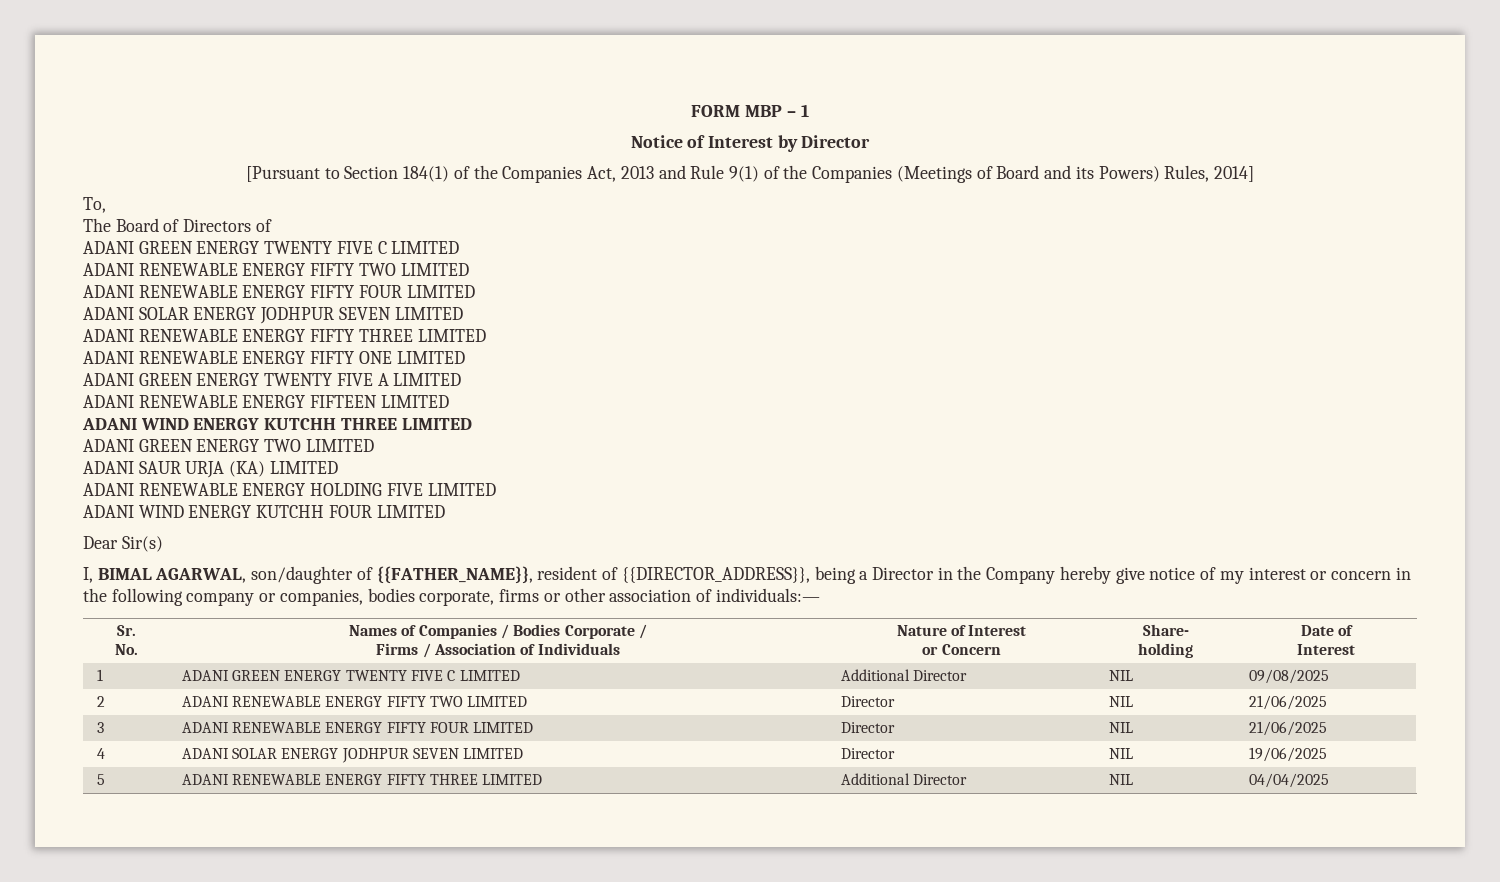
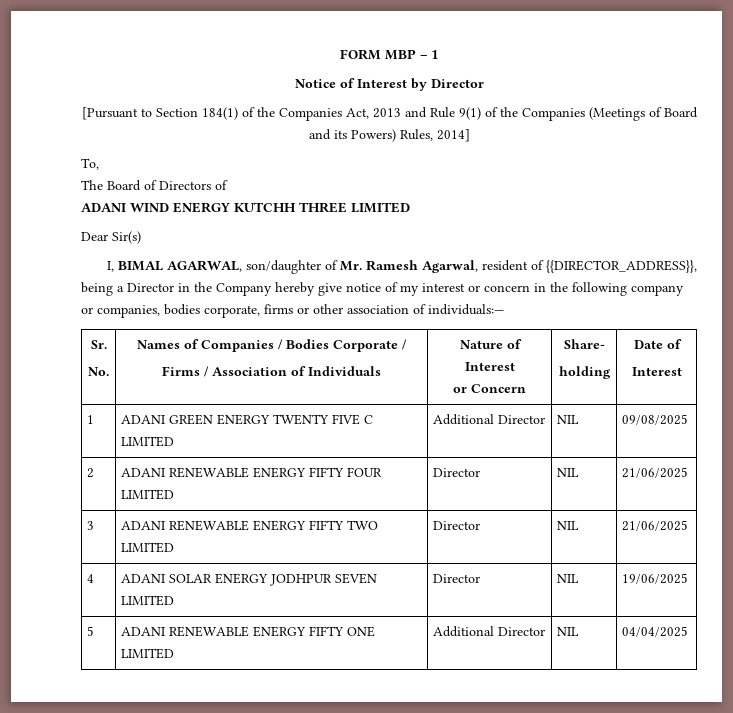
  The Board of Directors of
- ADANI GREEN ENERGY TWENTY FIVE C LIMITED
- ADANI RENEWABLE ENERGY FIFTY TWO LIMITED
- ADANI RENEWABLE ENERGY FIFTY FOUR LIMITED
- ADANI SOLAR ENERGY JODHPUR SEVEN LIMITED
- ADANI RENEWABLE ENERGY FIFTY THREE LIMITED
- ADANI RENEWABLE ENERGY FIFTY ONE LIMITED
- ADANI GREEN ENERGY TWENTY FIVE A LIMITED
- ADANI RENEWABLE ENERGY FIFTEEN LIMITED
- ADANI GREEN ENERGY TWO LIMITED
- ADANI SAUR URJA (KA) LIMITED
- ADANI RENEWABLE ENERGY HOLDING FIVE LIMITED
- ADANI WIND ENERGY KUTCHH FOUR LIMITED
- I, BIMAL AGARWAL, son/daughter of {{FATHER_NAME}}, resident of {{DIRECTOR_ADDRESS}}, being a Director in the Company hereby give notice of my interest or concern in the following company or companies, bodies corporate, firms or other association of individuals:—
+ I, BIMAL AGARWAL, son/daughter of Mr. Ramesh Agarwal, resident of {{DIRECTOR_ADDRESS}}, being a Director in the Company hereby give notice of my interest or concern in the following company or companies, bodies corporate, firms or other association of individuals:—
- 2 | ADANI RENEWABLE ENERGY FIFTY TWO LIMITED | Director | NIL | 21/06/2025
+ 2 | ADANI RENEWABLE ENERGY FIFTY FOUR LIMITED | Director | NIL | 21/06/2025
- 3 | ADANI RENEWABLE ENERGY FIFTY FOUR LIMITED | Director | NIL | 21/06/2025
+ 3 | ADANI RENEWABLE ENERGY FIFTY TWO LIMITED | Director | NIL | 21/06/2025
- 5 | ADANI RENEWABLE ENERGY FIFTY THREE LIMITED | Additional Director | NIL | 04/04/2025
+ 5 | ADANI RENEWABLE ENERGY FIFTY ONE LIMITED | Additional Director | NIL | 04/04/2025

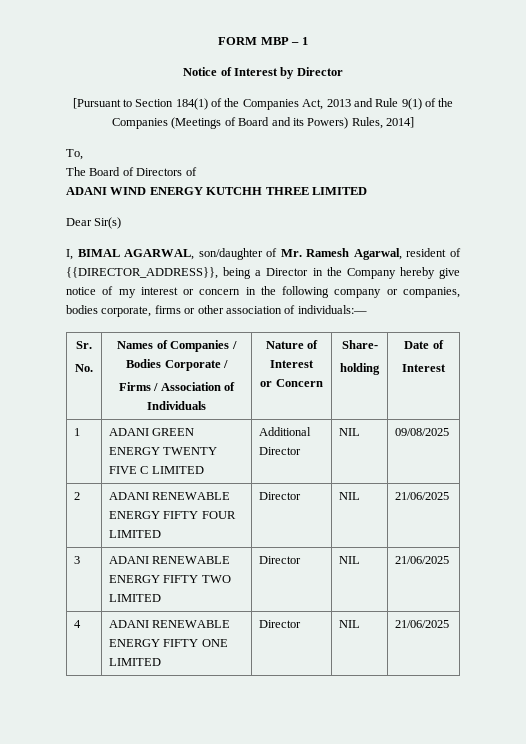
- 4 | ADANI SOLAR ENERGY JODHPUR SEVEN LIMITED | Director | NIL | 19/06/2025
- 5 | ADANI RENEWABLE ENERGY FIFTY ONE LIMITED | Additional Director | NIL | 04/04/2025
+ 4 | ADANI RENEWABLE ENERGY FIFTY ONE LIMITED | Director | NIL | 21/06/2025

